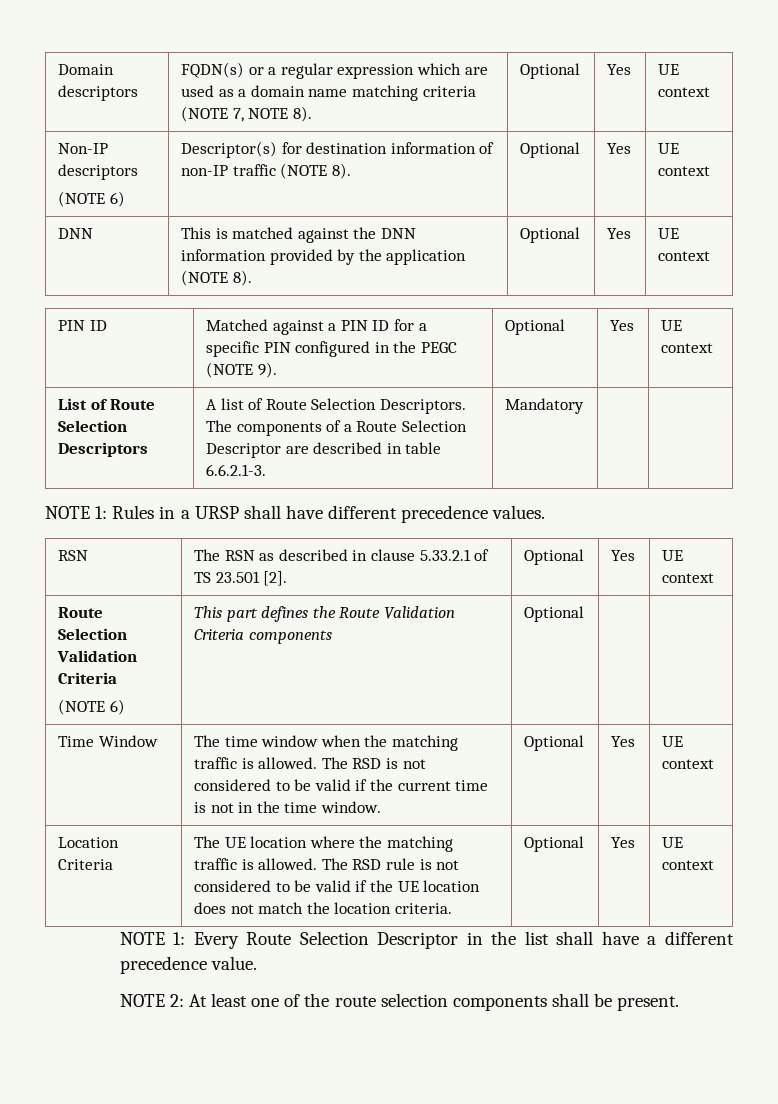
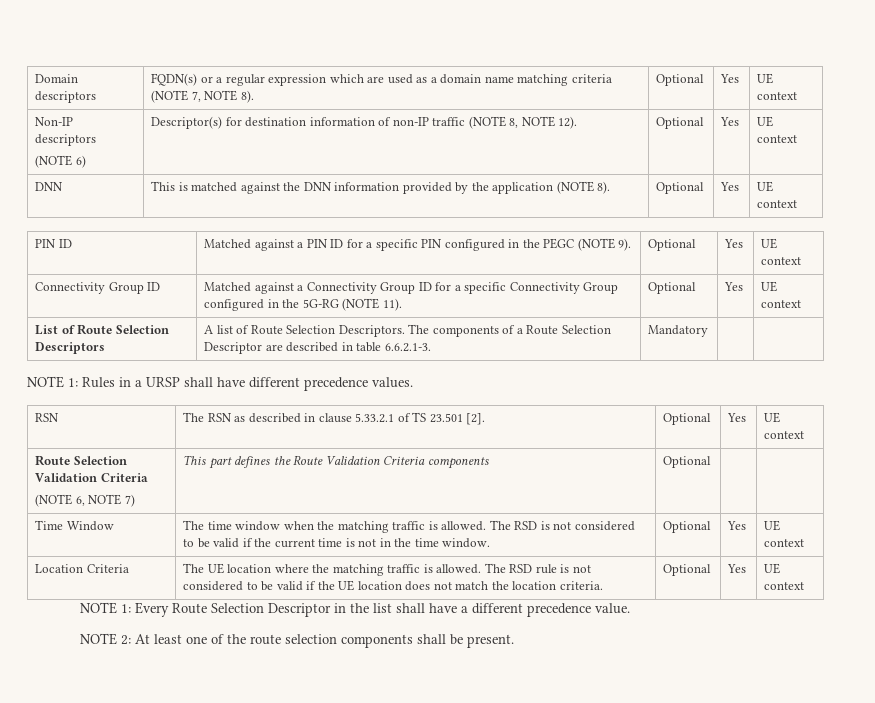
  Non-IP descriptors
- (NOTE 6) | Descriptor(s) for destination information of non-IP traffic (NOTE 8). | Optional | Yes | UE context
+ (NOTE 6) | Descriptor(s) for destination information of non-IP traffic (NOTE 8, NOTE 12). | Optional | Yes | UE context
+ Connectivity Group ID | Matched against a Connectivity Group ID for a specific Connectivity Group configured in the 5G-RG (NOTE 11). | Optional | Yes | UE context
  Route Selection Validation Criteria
- (NOTE 6) | This part defines the Route Validation Criteria components | Optional | |
+ (NOTE 6, NOTE 7) | This part defines the Route Validation Criteria components | Optional | |

